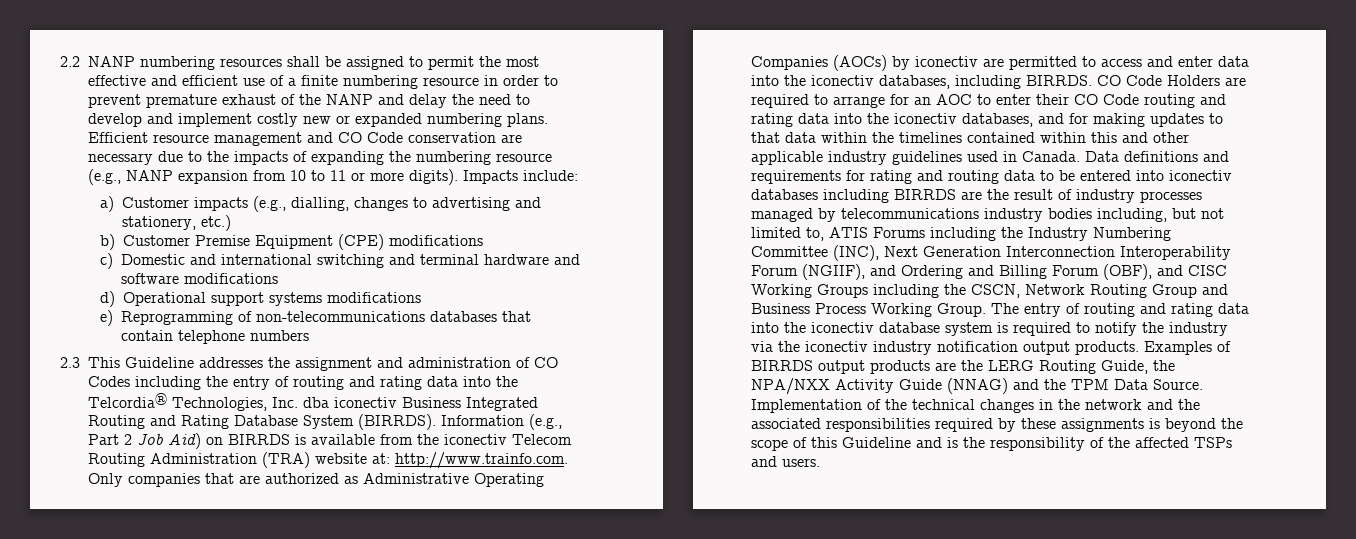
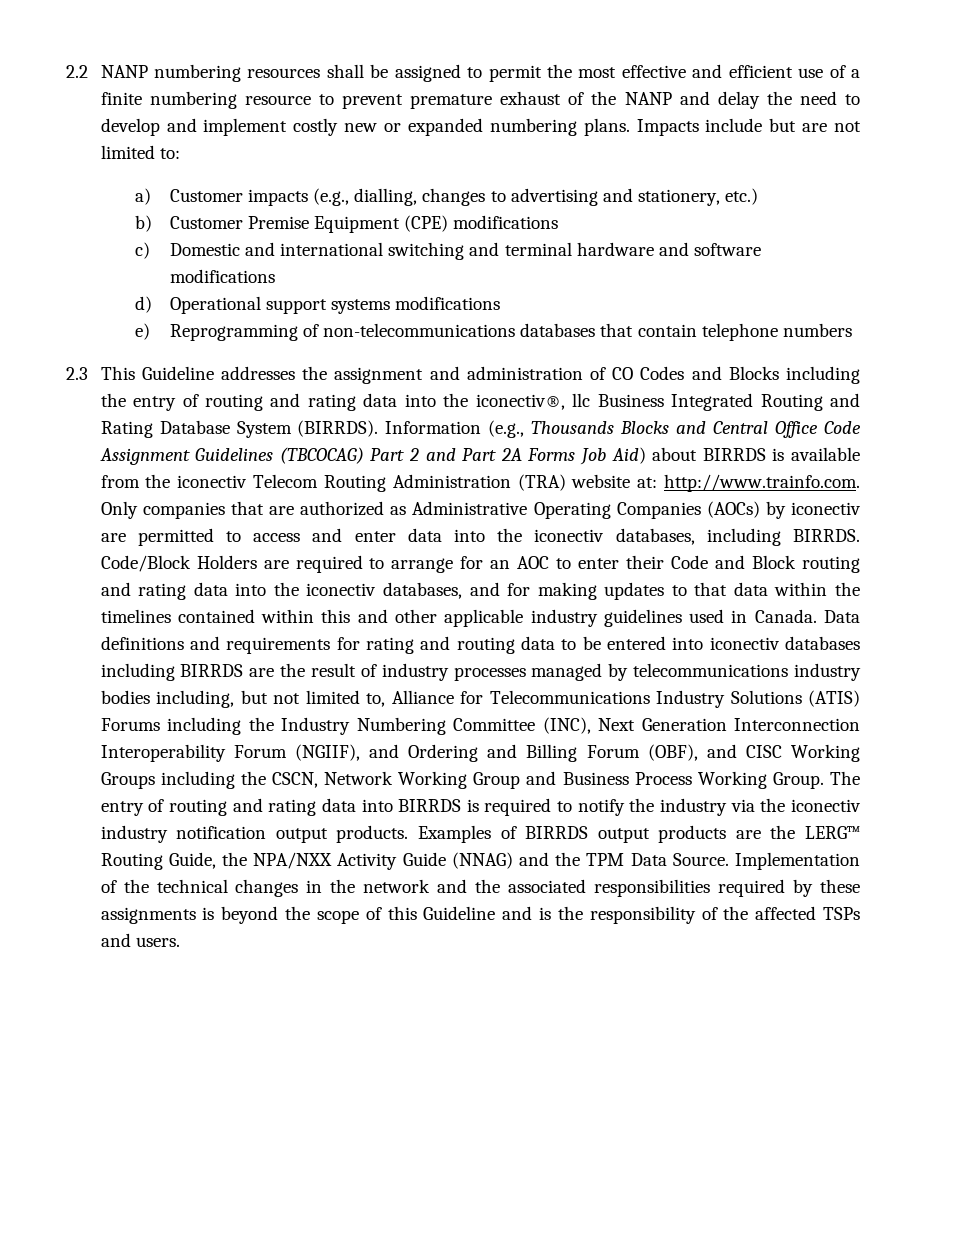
- 2.2 NANP numbering resources shall be assigned to permit the most effective and efficient use of a finite numbering resource in order to prevent premature exhaust of the NANP and delay the need to develop and implement costly new or expanded numbering plans.
+ 2.2 NANP numbering resources shall be assigned to permit the most effective and efficient use of a finite numbering resource to prevent premature exhaust of the NANP and delay the need to develop and implement costly new or expanded numbering plans.
- Efficient resource management and CO Code conservation are necessary due to the impacts of expanding the numbering resource (e.g., NANP expansion from 10 to 11 or more digits). Impacts include:
+ Impacts include but are not limited to:
- 2.3 This Guideline addresses the assignment and administration of CO Codes including the entry of routing and rating data into the Telcordia® Technologies, Inc. dba iconectiv Business Integrated Routing and Rating Database System (BIRRDS).
+ 2.3 This Guideline addresses the assignment and administration of CO Codes and Blocks including the entry of routing and rating data into the iconectiv®, llc Business Integrated Routing and Rating Database System (BIRRDS).
- Information (e.g., Part 2 Job Aid) on BIRRDS is available from the iconectiv Telecom Routing Administration (TRA) website at: http://www.trainfo.com. Only companies that are authorized as Administrative Operating Companies (AOCs) by iconectiv are permitted to access and enter data into the iconectiv databases, including BIRRDS.
+ Information (e.g., Thousands Blocks and Central Office Code Assignment Guidelines (TBCOCAG) Part 2 and Part 2A Forms Job Aid) about BIRRDS is available from the iconectiv Telecom Routing Administration (TRA) website at: http://www.trainfo.com. Only companies that are authorized as Administrative Operating Companies (AOCs) by iconectiv are permitted to access and enter data into the iconectiv databases, including BIRRDS.
- CO Code Holders are required to arrange for an AOC to enter their CO Code routing and rating data into the iconectiv databases, and for making updates to that data within the timelines contained within this and other applicable industry guidelines used in Canada.
+ Code/Block Holders are required to arrange for an AOC to enter their Code and Block routing and rating data into the iconectiv databases, and for making updates to that data within the timelines contained within this and other applicable industry guidelines used in Canada.
- Data definitions and requirements for rating and routing data to be entered into iconectiv databases including BIRRDS are the result of industry processes managed by telecommunications industry bodies including, but not limited to, ATIS Forums including the Industry Numbering Committee (INC), Next Generation Interconnection Interoperability Forum (NGIIF), and Ordering and Billing Forum (OBF), and CISC Working Groups including the CSCN, Network Routing Group and Business Process Working Group.
+ Data definitions and requirements for rating and routing data to be entered into iconectiv databases including BIRRDS are the result of industry processes managed by telecommunications industry bodies including, but not limited to, Alliance for Telecommunications Industry Solutions (ATIS) Forums including the Industry Numbering Committee (INC), Next Generation Interconnection Interoperability Forum (NGIIF), and Ordering and Billing Forum (OBF), and CISC Working Groups including the CSCN, Network Working Group and Business Process Working Group.
- The entry of routing and rating data into the iconectiv database system is required to notify the industry via the iconectiv industry notification output products.
+ The entry of routing and rating data into BIRRDS is required to notify the industry via the iconectiv industry notification output products.
- Examples of BIRRDS output products are the LERG Routing Guide, the NPA/NXX Activity Guide (NNAG) and the TPM Data Source.
+ Examples of BIRRDS output products are the LERG™ Routing Guide, the NPA/NXX Activity Guide (NNAG) and the TPM Data Source.

